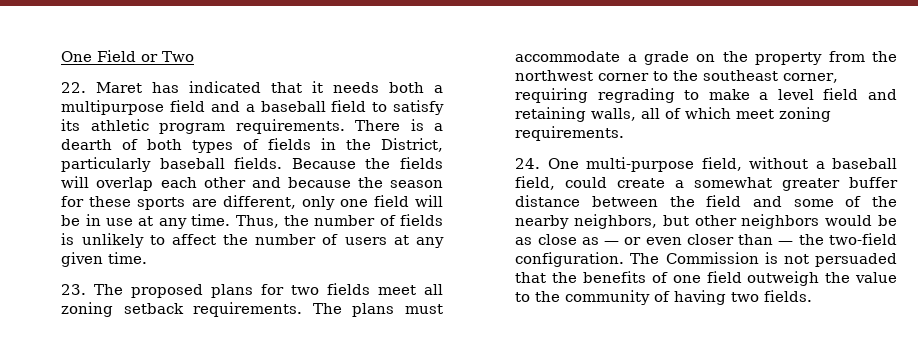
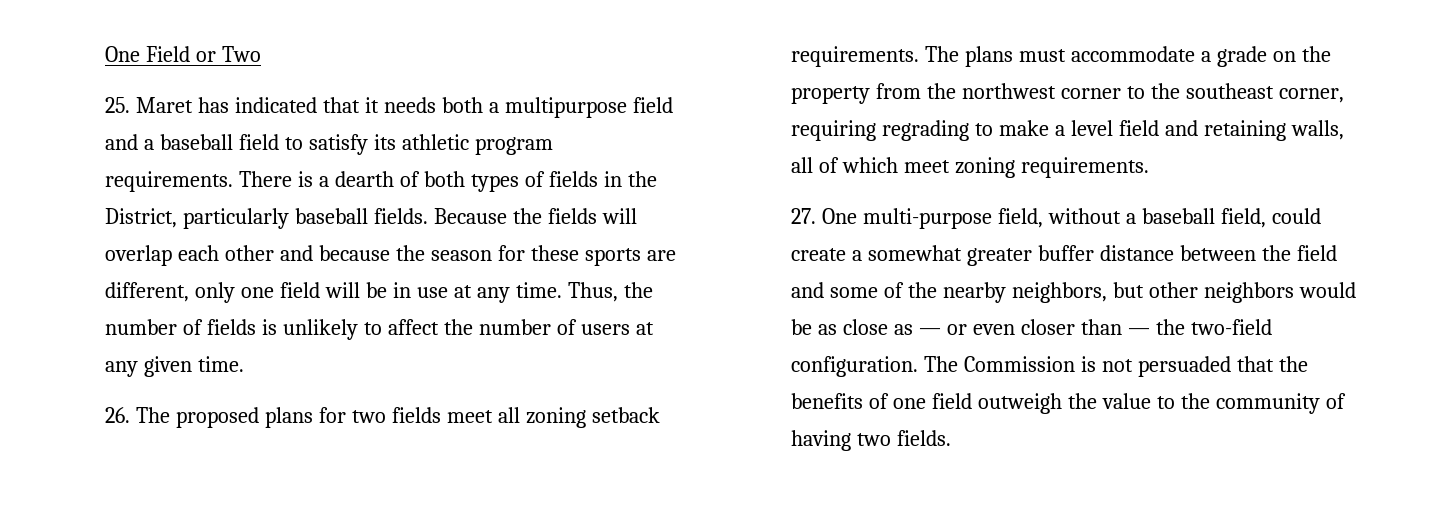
- 22. Maret has indicated that it needs both a multipurpose field and a baseball field to satisfy its athletic program requirements.
+ 25. Maret has indicated that it needs both a multipurpose field and a baseball field to satisfy its athletic program requirements.
- 23. The proposed plans for two fields meet all zoning setback requirements.
+ 26. The proposed plans for two fields meet all zoning setback requirements.
- 24. One multi-purpose field, without a baseball field, could create a somewhat greater buffer distance between the field and some of the nearby neighbors, but other neighbors would be as close as — or even closer than — the two-field configuration.
+ 27. One multi-purpose field, without a baseball field, could create a somewhat greater buffer distance between the field and some of the nearby neighbors, but other neighbors would be as close as — or even closer than — the two-field configuration.

